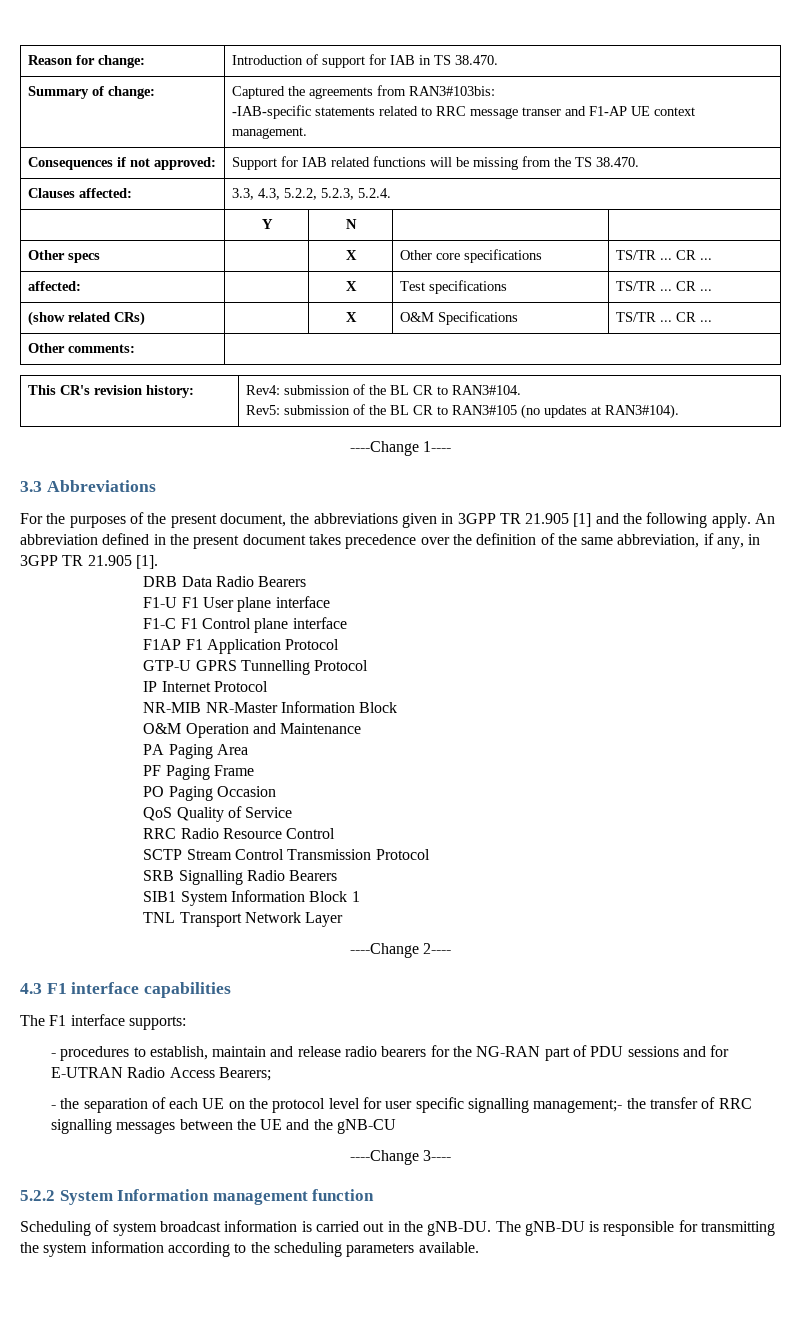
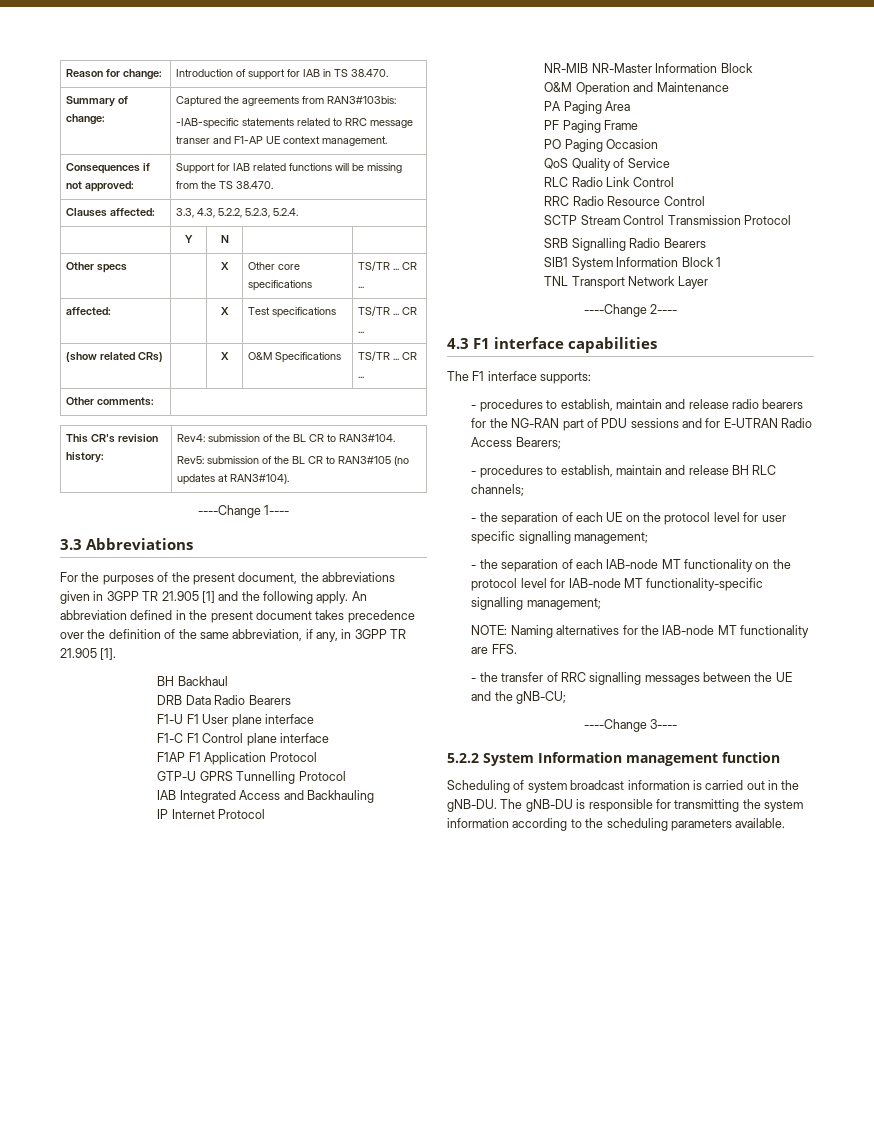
+ BH Backhaul
+ IAB Integrated Access and Backhauling
+ RLC Radio Link Control
+ - procedures to establish, maintain and release BH RLC channels;
- - the separation of each UE on the protocol level for user specific signalling management;- the transfer of RRC signalling messages between the UE and the gNB-CU
+ - the separation of each UE on the protocol level for user specific signalling management;
+ - the separation of each IAB-node MT functionality on the protocol level for IAB-node MT functionality-specific signalling management;
+ NOTE: Naming alternatives for the IAB-node MT functionality are FFS.
+ - the transfer of RRC signalling messages between the UE and the gNB-CU;

